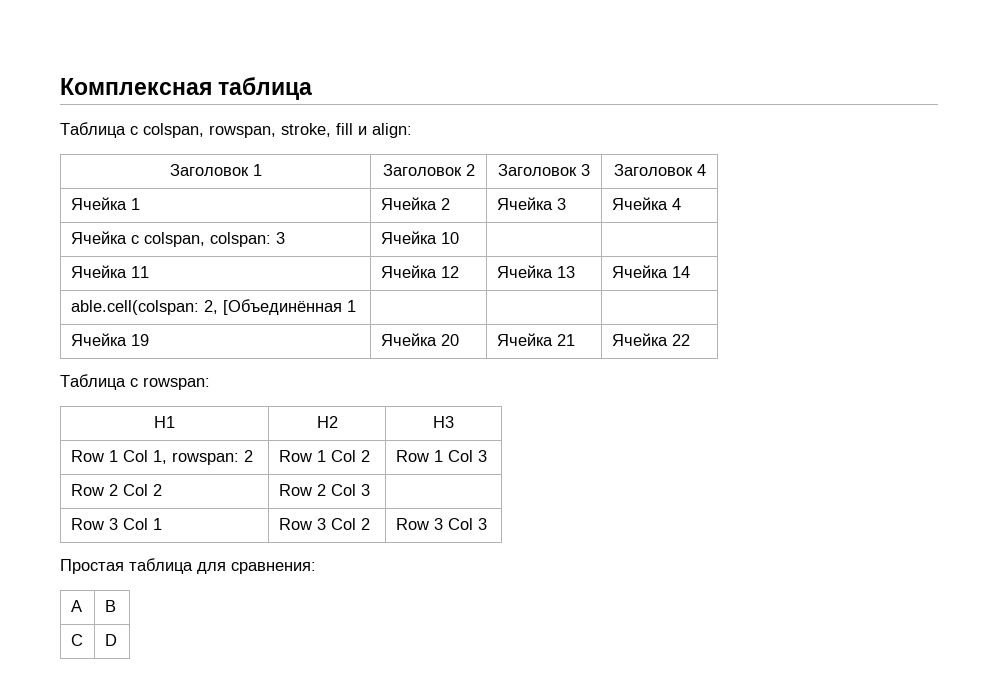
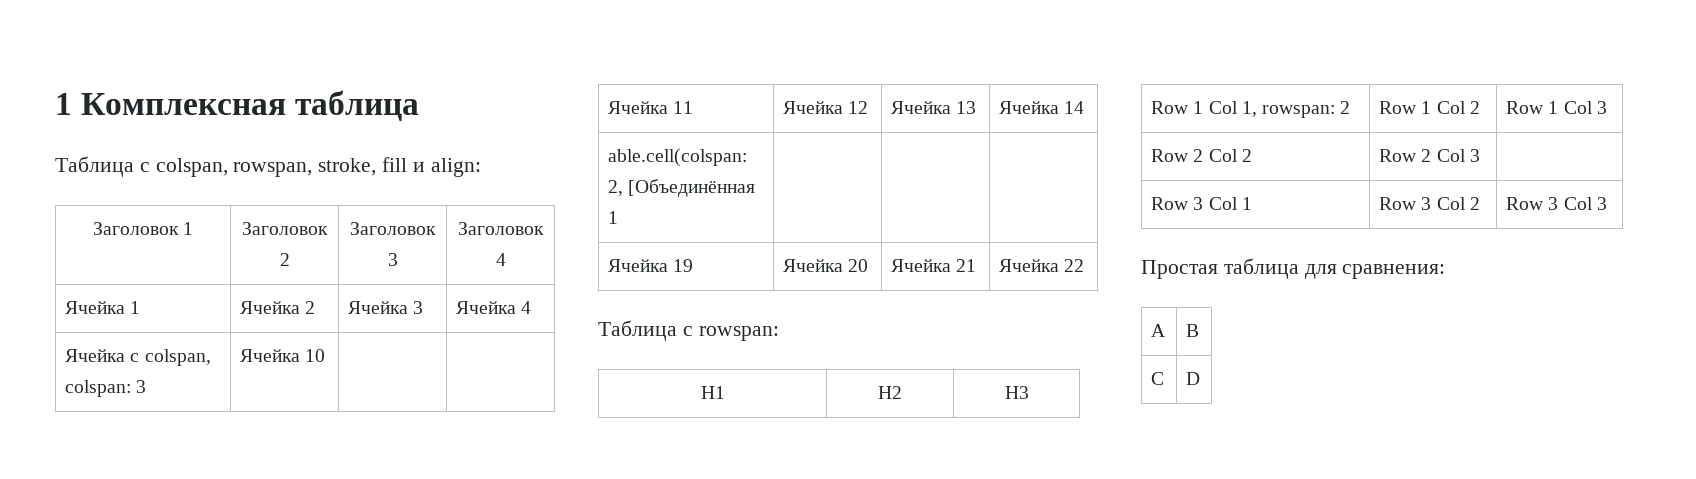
- Комплексная таблица
+ 1 Комплексная таблица

